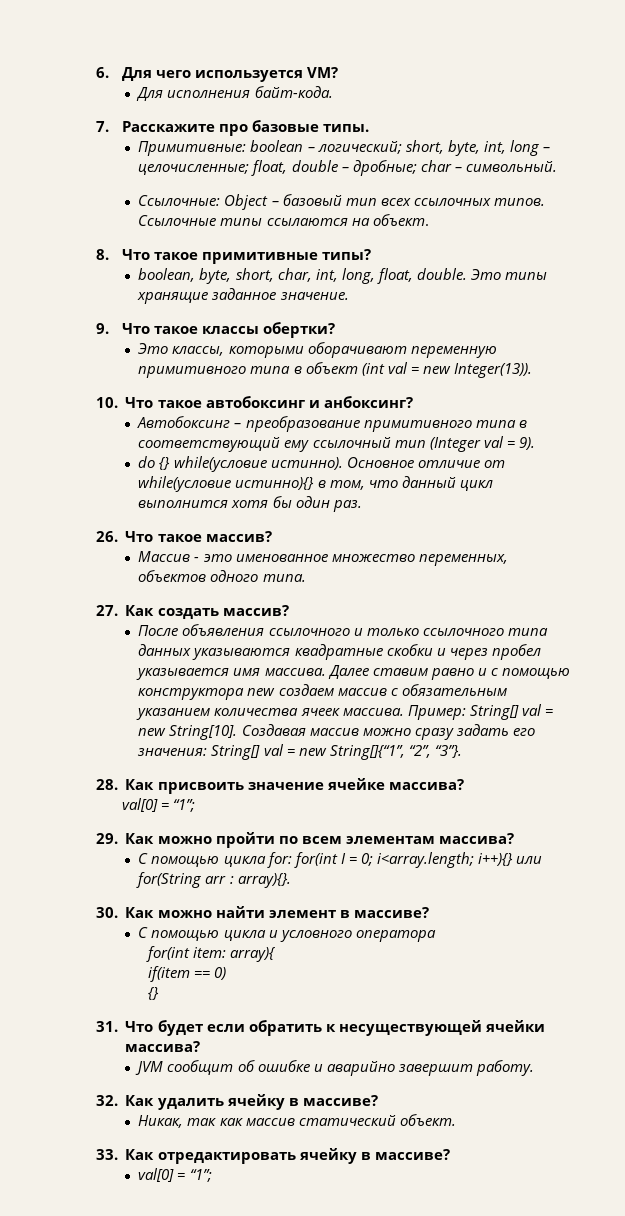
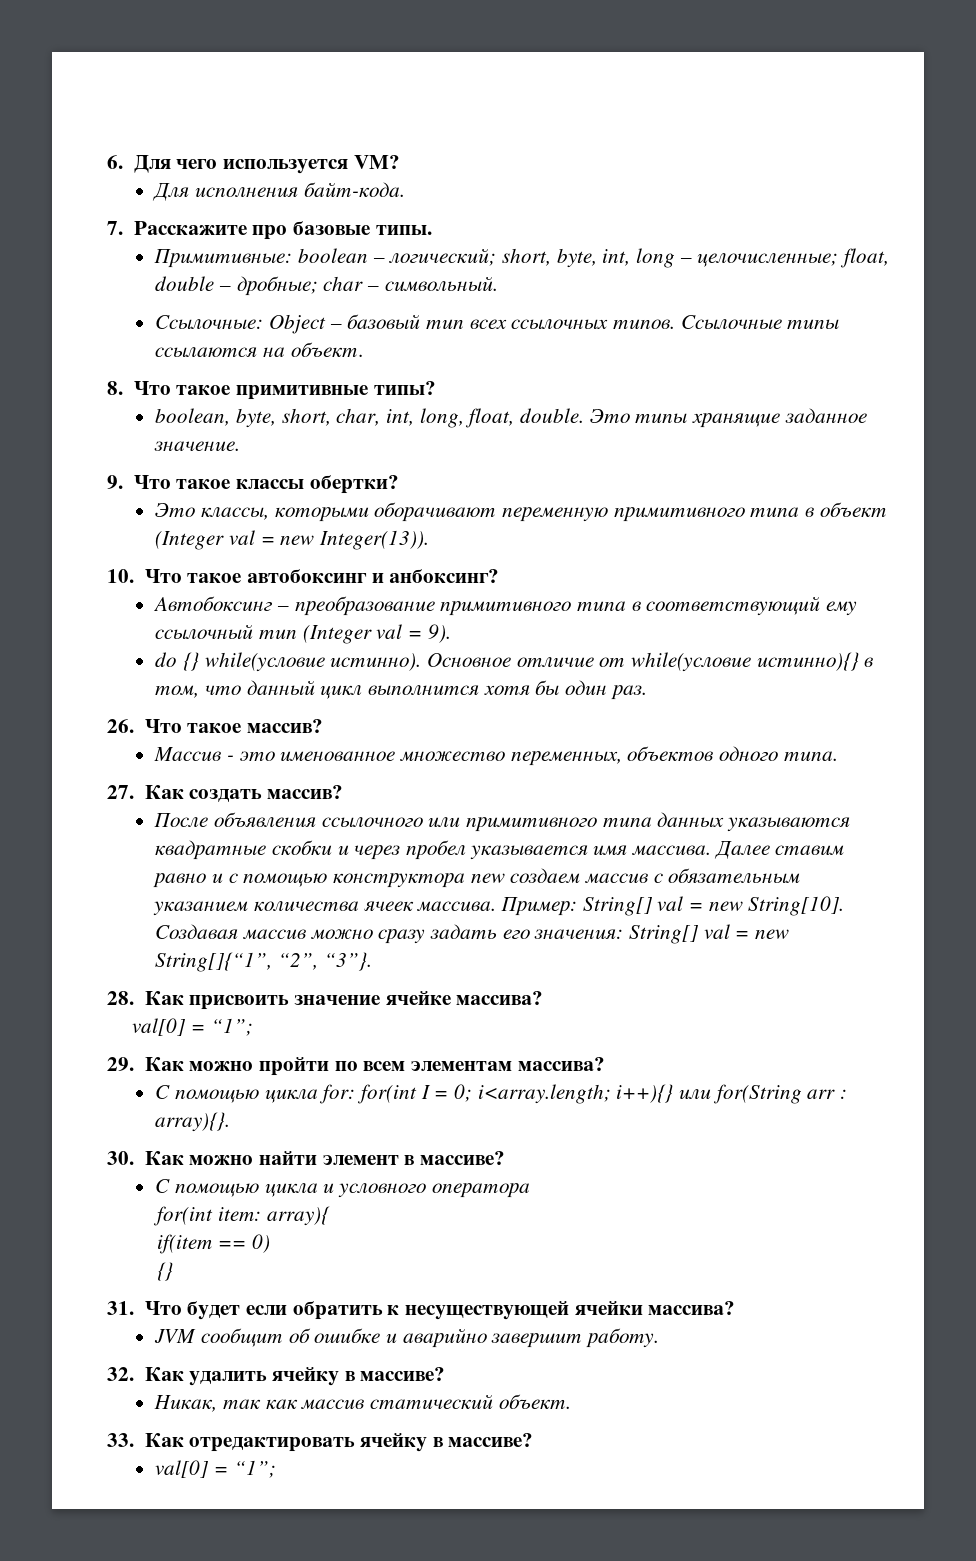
- Это классы, которыми оборачивают переменную примитивного типа в объект (int val = new Integer(13)).
+ Это классы, которыми оборачивают переменную примитивного типа в объект (Integer val = new Integer(13)).
- После объявления ссылочного и только ссылочного типа данных указываются квадратные скобки и через пробел указывается имя массива.
+ После объявления ссылочного или примитивного типа данных указываются квадратные скобки и через пробел указывается имя массива.

